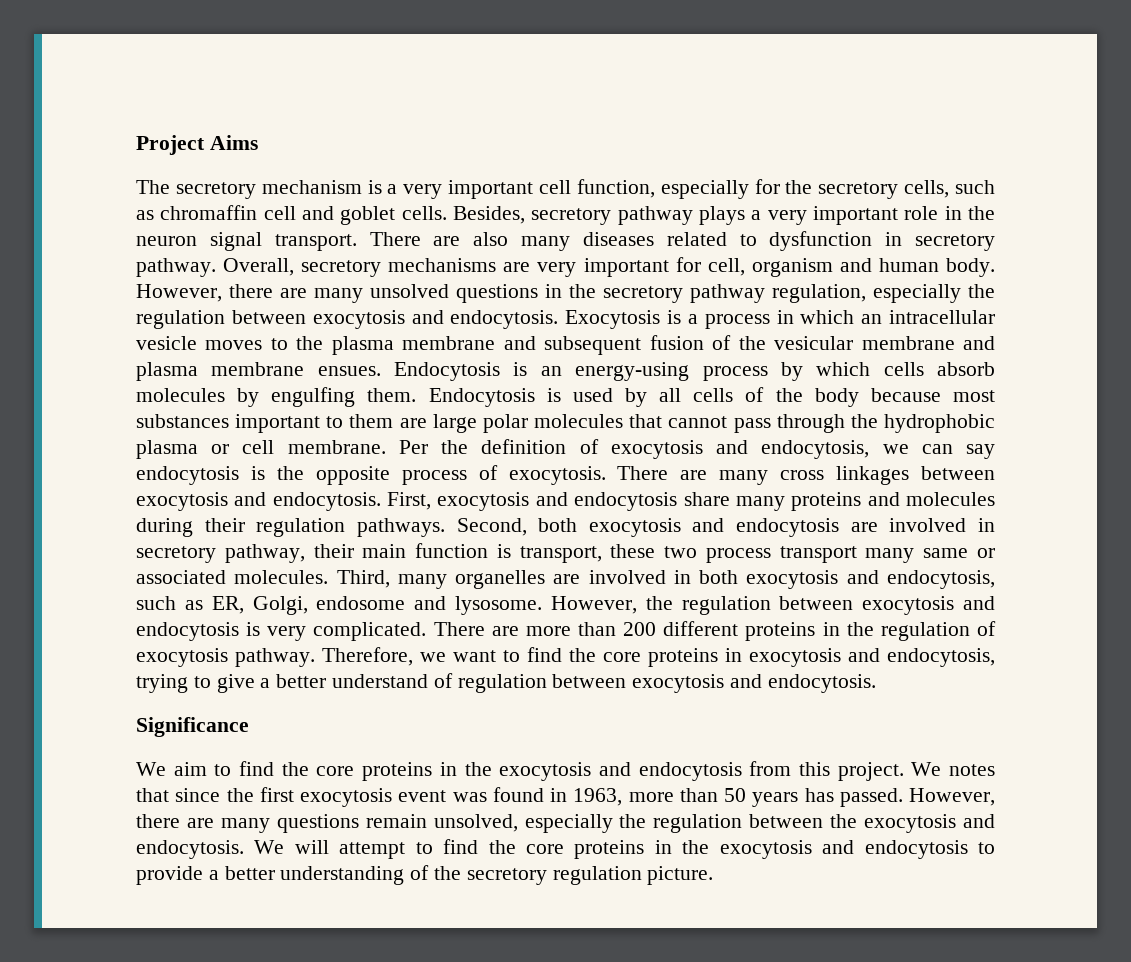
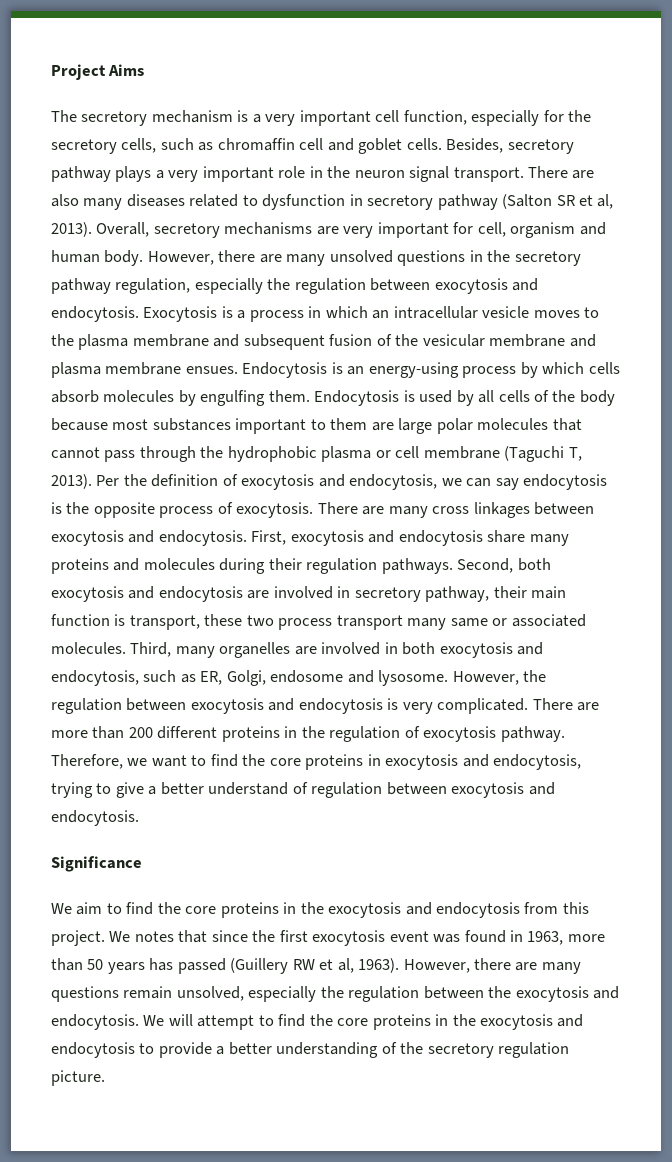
- There are also many diseases related to dysfunction in secretory pathway.
+ There are also many diseases related to dysfunction in secretory pathway (Salton SR et al, 2013).
- Endocytosis is used by all cells of the body because most substances important to them are large polar molecules that cannot pass through the hydrophobic plasma or cell membrane.
+ Endocytosis is used by all cells of the body because most substances important to them are large polar molecules that cannot pass through the hydrophobic plasma or cell membrane (Taguchi T, 2013).
- We notes that since the first exocytosis event was found in 1963, more than 50 years has passed.
+ We notes that since the first exocytosis event was found in 1963, more than 50 years has passed (Guillery RW et al, 1963).

